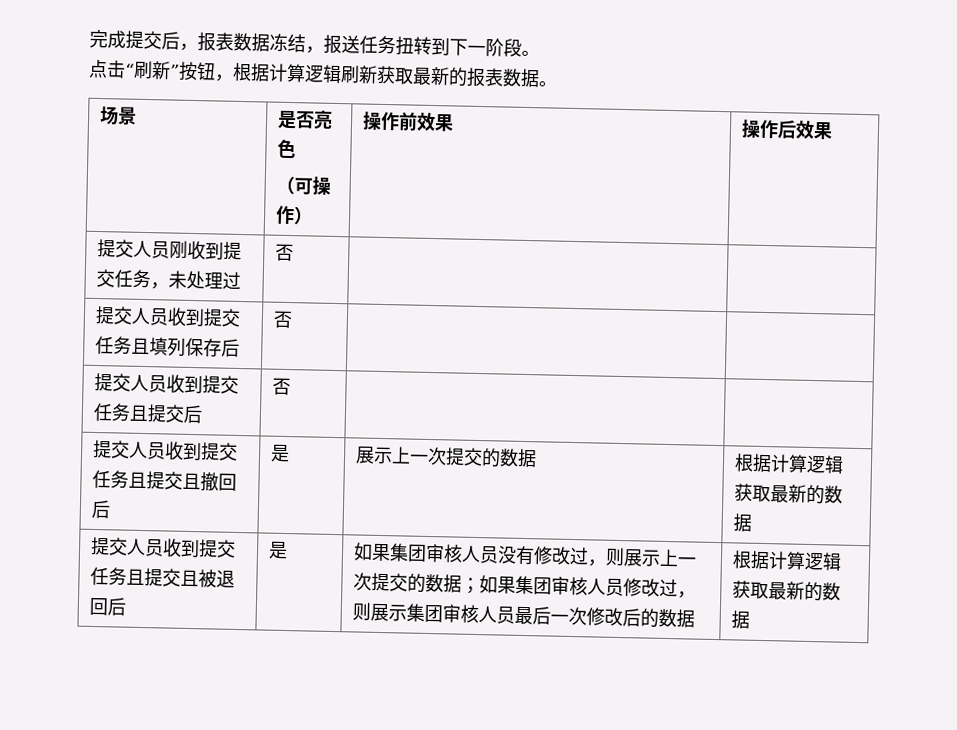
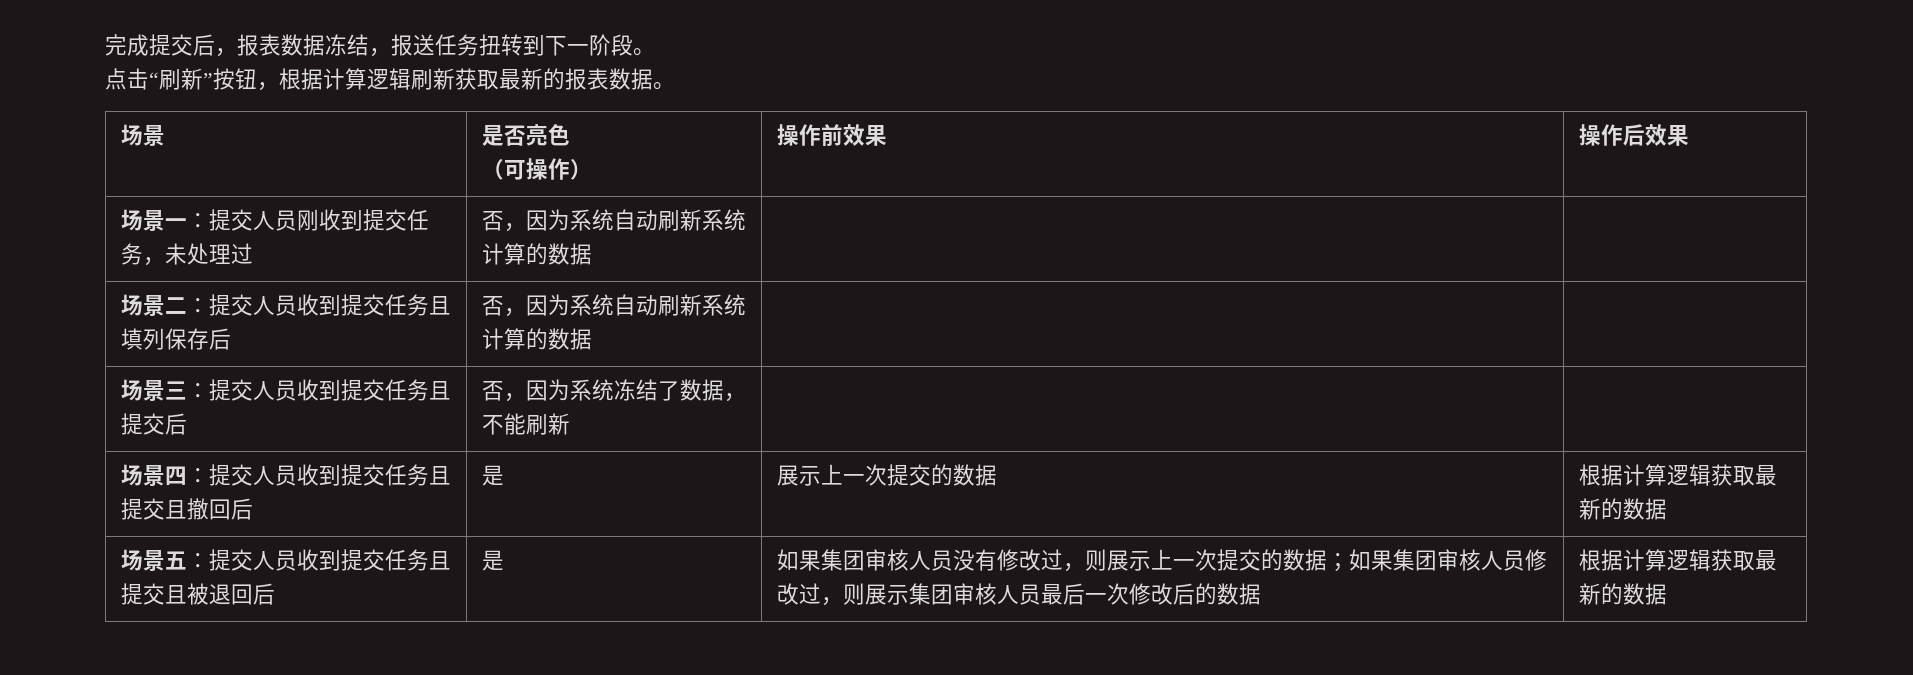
- 提交人员刚收到提交任务，未处理过 | 否 | |
- 提交人员收到提交任务且填列保存后 | 否 | |
- 提交人员收到提交任务且提交后 | 否 | |
- 提交人员收到提交任务且提交且撤回后 | 是 | 展示上一次提交的数据 | 根据计算逻辑获取最新的数据
+ 场景一：提交人员刚收到提交任务，未处理过 | 否，因为系统自动刷新系统计算的数据 | |
+ 场景二：提交人员收到提交任务且填列保存后 | 否，因为系统自动刷新系统计算的数据 | |
+ 场景三：提交人员收到提交任务且提交后 | 否，因为系统冻结了数据，不能刷新 | |
+ 场景四：提交人员收到提交任务且提交且撤回后 | 是 | 展示上一次提交的数据 | 根据计算逻辑获取最新的数据
- 提交人员收到提交任务且提交且被退回后
+ 场景五：提交人员收到提交任务且提交且被退回后

